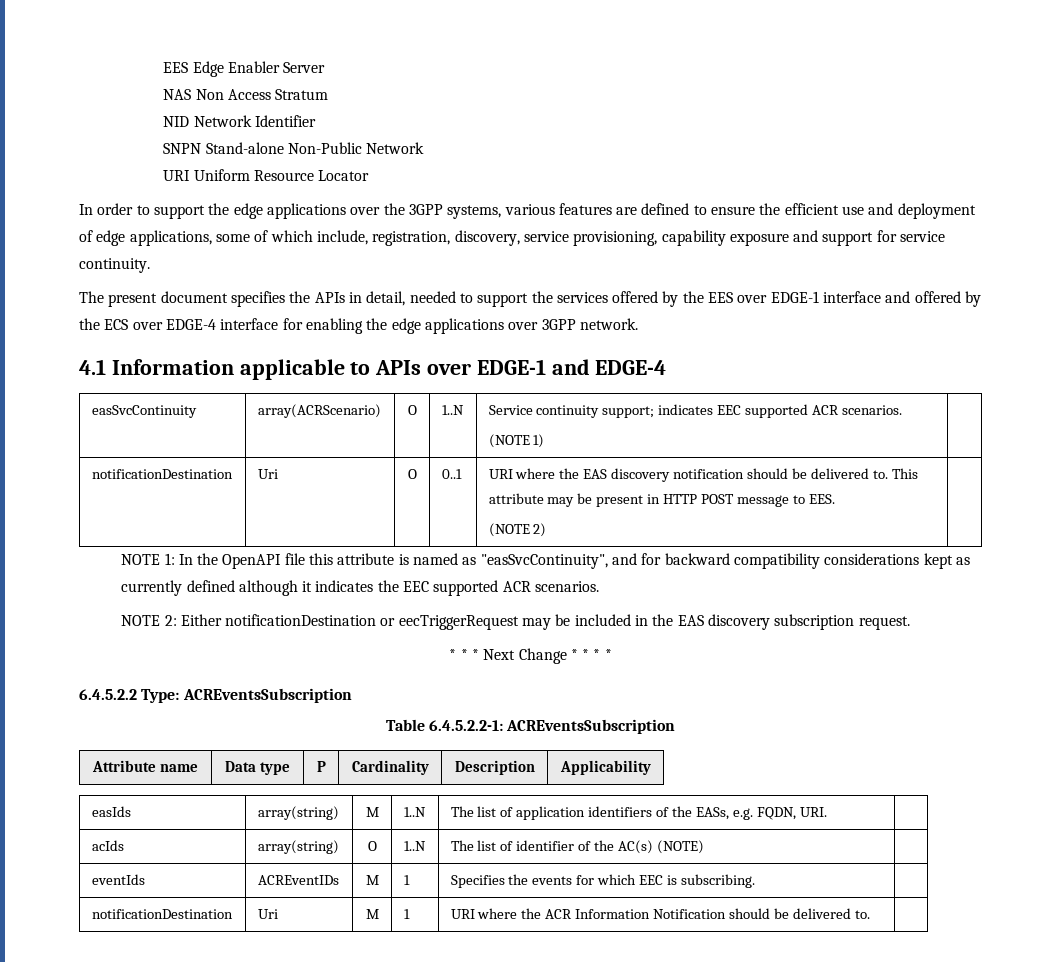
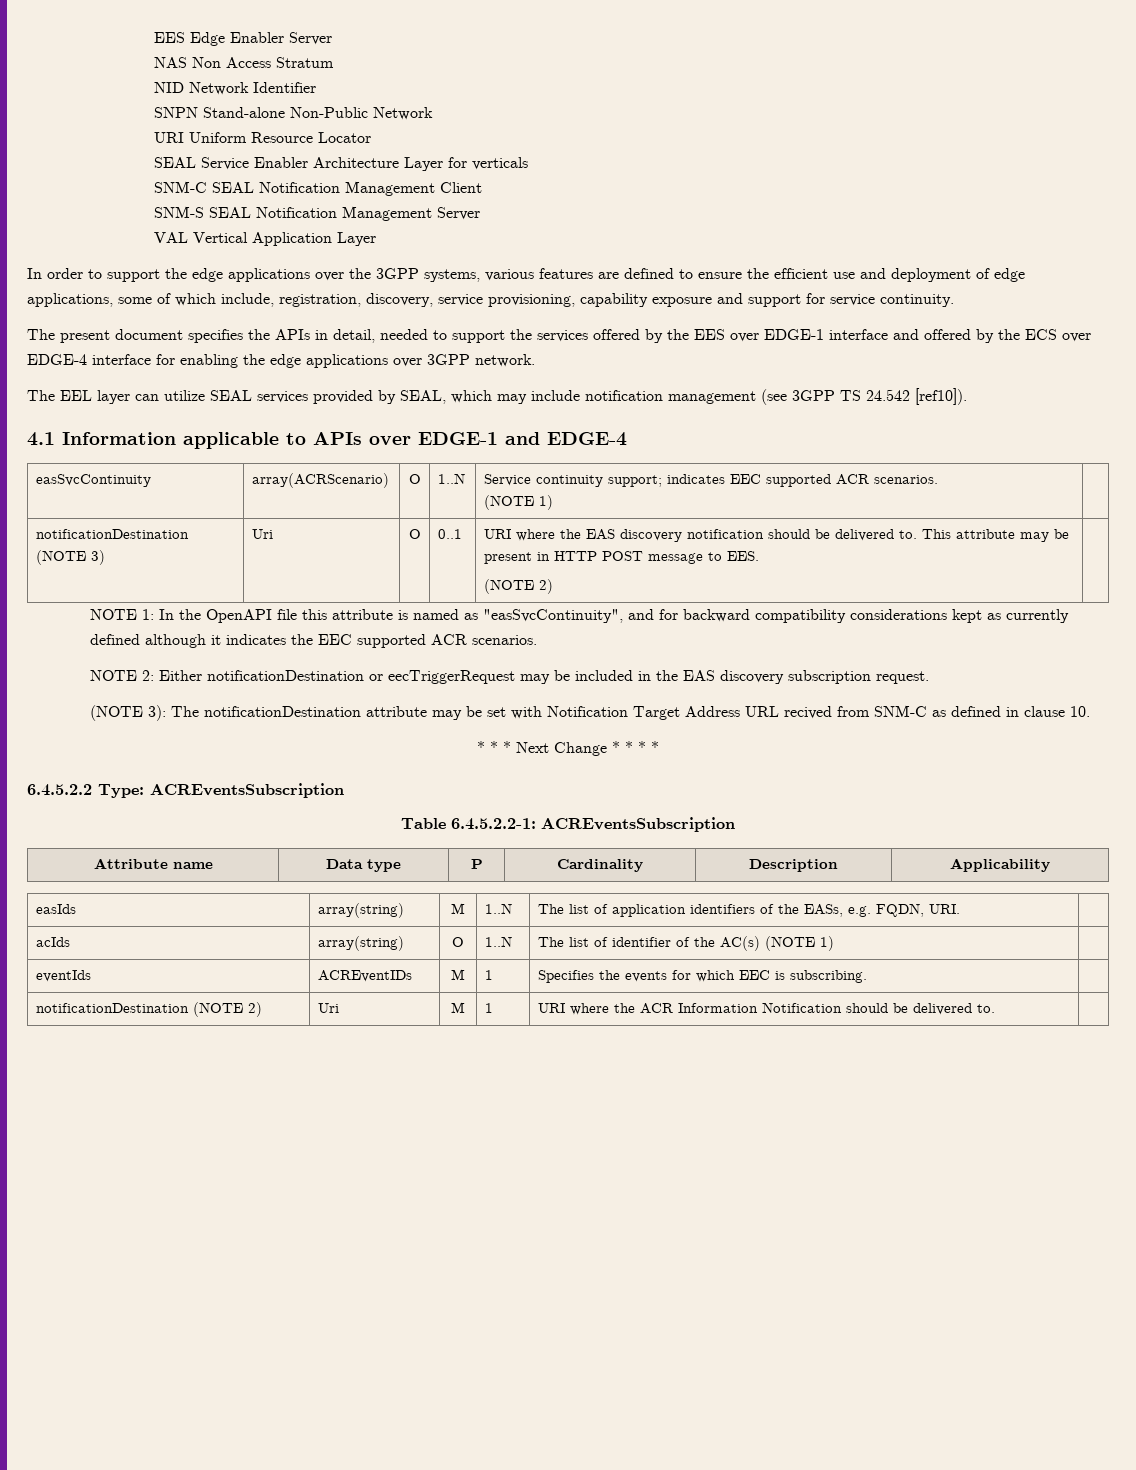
+ SEAL Service Enabler Architecture Layer for verticals
+ SNM-C SEAL Notification Management Client
+ SNM-S SEAL Notification Management Server
+ VAL Vertical Application Layer
+ The EEL layer can utilize SEAL services provided by SEAL, which may include notification management (see 3GPP TS 24.542 [ref10]).
- notificationDestination | Uri | O | 0..1 | URI where the EAS discovery notification should be delivered to. This attribute may be present in HTTP POST message to EES.
+ notificationDestination (NOTE 3) | Uri | O | 0..1 | URI where the EAS discovery notification should be delivered to. This attribute may be present in HTTP POST message to EES.
+ (NOTE 3): The notificationDestination attribute may be set with Notification Target Address URL recived from SNM-C as defined in clause 10.
- acIds | array(string) | O | 1..N | The list of identifier of the AC(s) (NOTE) |
+ acIds | array(string) | O | 1..N | The list of identifier of the AC(s) (NOTE 1) |
- notificationDestination | Uri | M | 1 | URI where the ACR Information Notification should be delivered to. |
+ notificationDestination (NOTE 2) | Uri | M | 1 | URI where the ACR Information Notification should be delivered to. |

